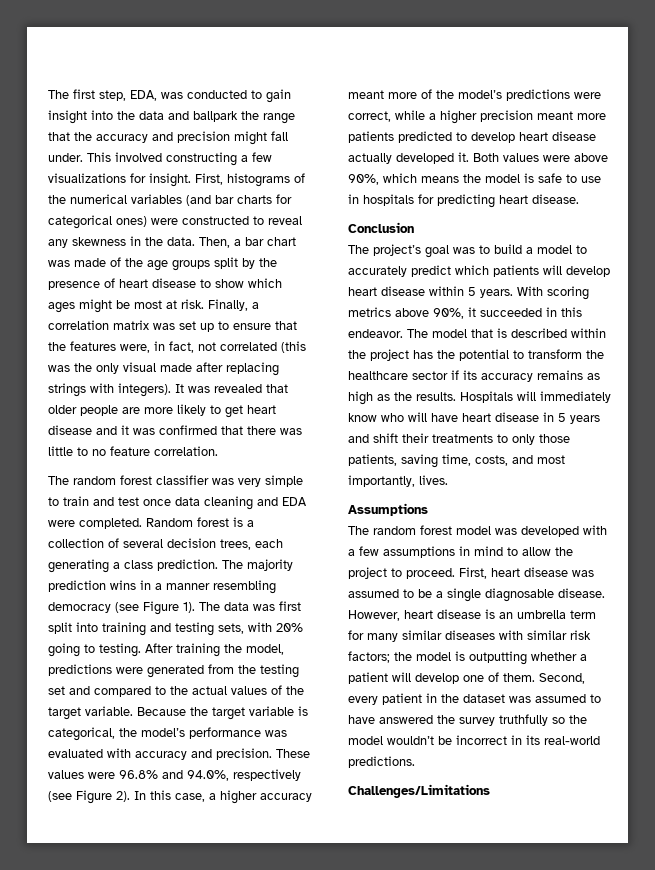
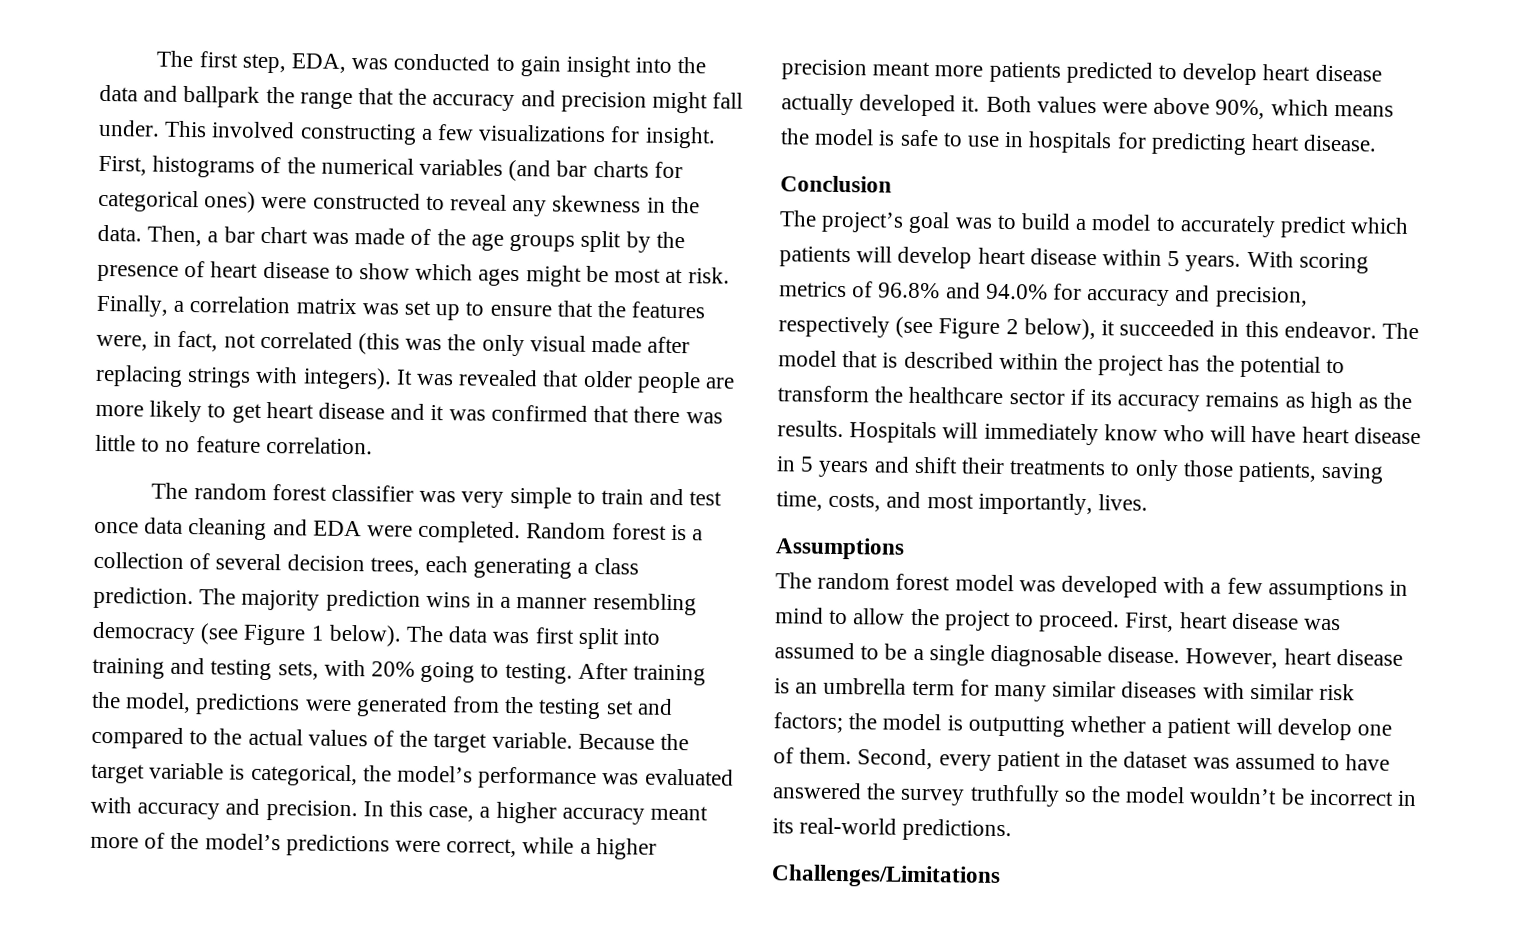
- The majority prediction wins in a manner resembling democracy (see Figure 1).
+ The majority prediction wins in a manner resembling democracy (see Figure 1 below).
- These values were 96.8% and 94.0%, respectively (see Figure 2).
- With scoring metrics above 90%, it succeeded in this endeavor.
+ With scoring metrics of 96.8% and 94.0% for accuracy and precision, respectively (see Figure 2 below), it succeeded in this endeavor.

